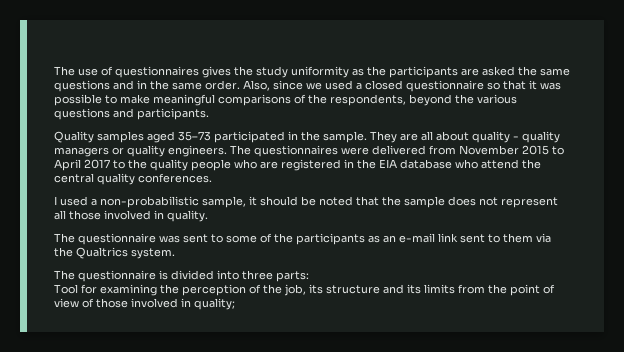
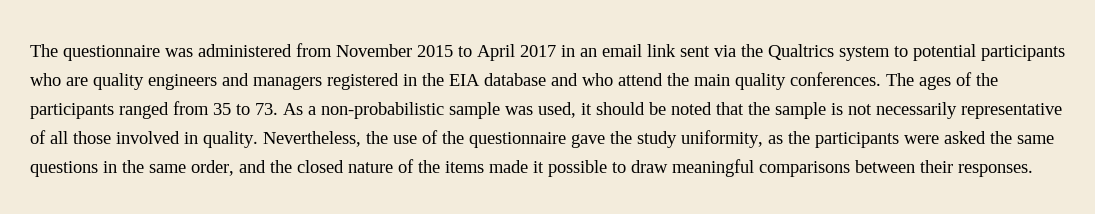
- The use of questionnaires gives the study uniformity as the participants are asked the same questions and in the same order. Also, since we used a closed questionnaire so that it was possible to make meaningful comparisons of the respondents, beyond the various questions and participants.
- Quality samples aged 35–73 participated in the sample. They are all about quality - quality managers or quality engineers. The questionnaires were delivered from November 2015 to April 2017 to the quality people who are registered in the EIA database who attend the central quality conferences.
- I used a non-probabilistic sample, it should be noted that the sample does not represent all those involved in quality.
- The questionnaire was sent to some of the participants as an e-mail link sent to them via the Qualtrics system.
- The questionnaire is divided into three parts:
- Tool for examining the perception of the job, its structure and its limits from the point of view of those involved in quality;
+ The questionnaire was administered from November 2015 to April 2017 in an email link sent via the Qualtrics system to potential participants who are quality engineers and managers registered in the EIA database and who attend the main quality conferences. The ages of the participants ranged from 35 to 73. As a non-probabilistic sample was used, it should be noted that the sample is not necessarily representative of all those involved in quality. Nevertheless, the use of the questionnaire gave the study uniformity, as the participants were asked the same questions in the same order, and the closed nature of the items made it possible to draw meaningful comparisons between their responses.

